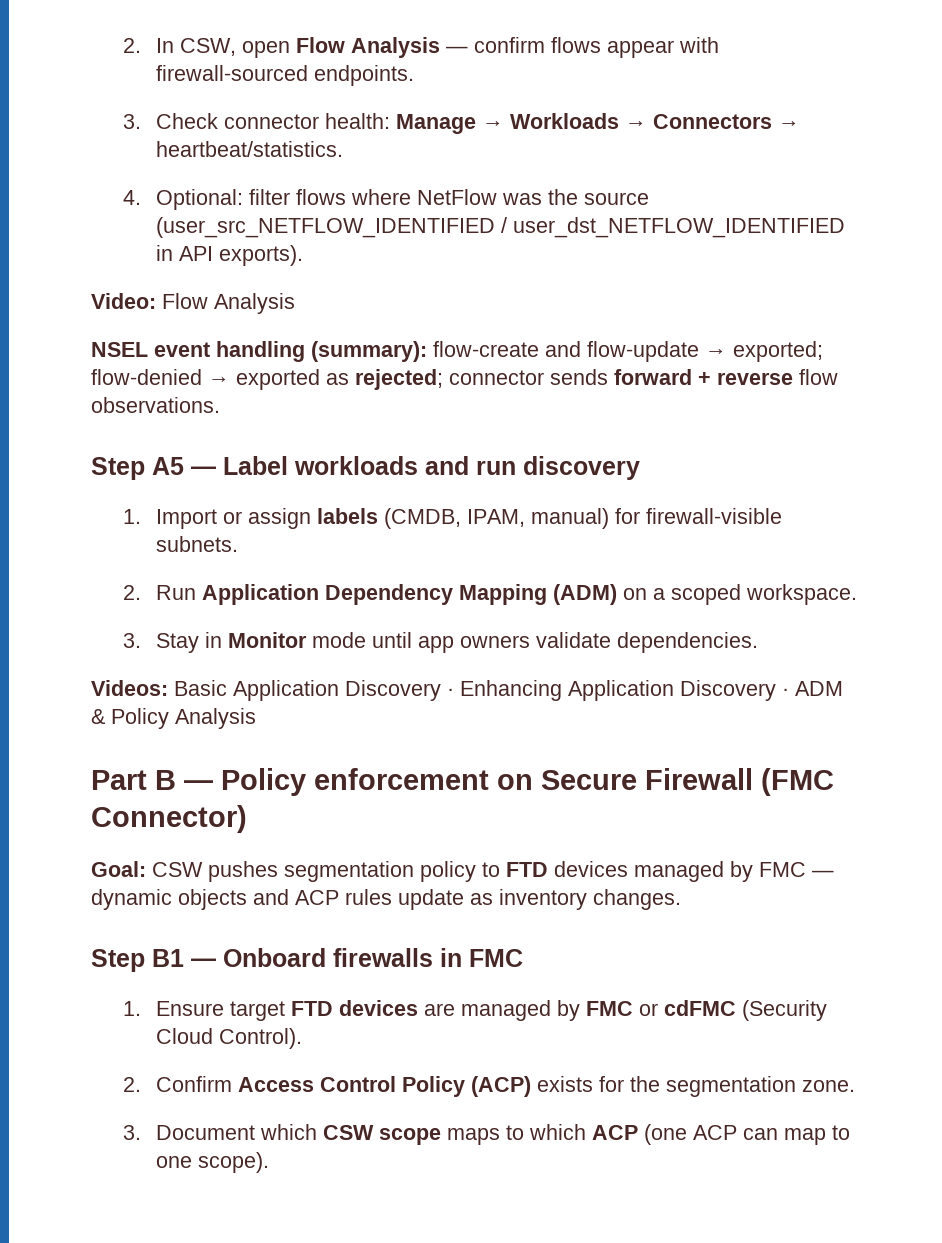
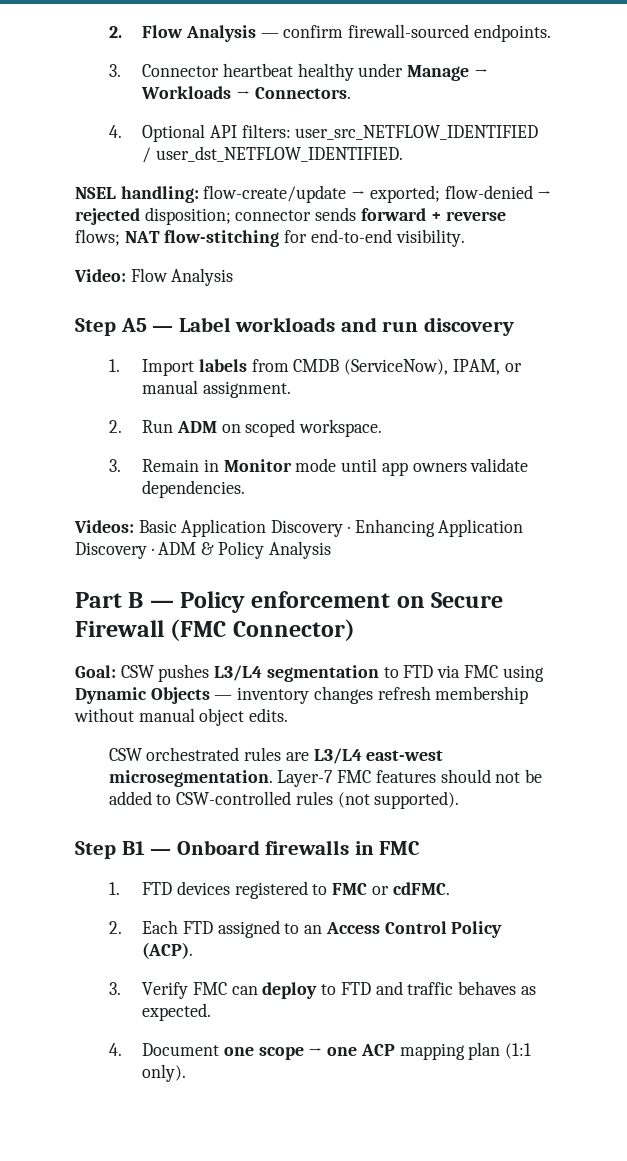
- 2. In CSW, open Flow Analysis — confirm flows appear with firewall-sourced endpoints.
+ 2. Flow Analysis — confirm firewall-sourced endpoints.
- 3. Check connector health: Manage → Workloads → Connectors → heartbeat/statistics.
- 4. Optional: filter flows where NetFlow was the source (user_src_NETFLOW_IDENTIFIED / user_dst_NETFLOW_IDENTIFIED in API exports).
+ 3. Connector heartbeat healthy under Manage → Workloads → Connectors.
+ 4. Optional API filters: user_src_NETFLOW_IDENTIFIED / user_dst_NETFLOW_IDENTIFIED.
+ NSEL handling: flow-create/update → exported; flow-denied → rejected disposition; connector sends forward + reverse flows; NAT flow-stitching for end-to-end visibility.
  Video: Flow Analysis
- NSEL event handling (summary): flow-create and flow-update → exported; flow-denied → exported as rejected; connector sends forward + reverse flow observations.
- 1. Import or assign labels (CMDB, IPAM, manual) for firewall-visible subnets.
- 2. Run Application Dependency Mapping (ADM) on a scoped workspace.
+ 1. Import labels from CMDB (ServiceNow), IPAM, or manual assignment.
+ 2. Run ADM on scoped workspace.
- 3. Stay in Monitor mode until app owners validate dependencies.
+ 3. Remain in Monitor mode until app owners validate dependencies.
- Goal: CSW pushes segmentation policy to FTD devices managed by FMC — dynamic objects and ACP rules update as inventory changes.
+ Goal: CSW pushes L3/L4 segmentation to FTD via FMC using Dynamic Objects — inventory changes refresh membership without manual object edits.
+ CSW orchestrated rules are L3/L4 east-west microsegmentation. Layer-7 FMC features should not be added to CSW-controlled rules (not supported).
- 1. Ensure target FTD devices are managed by FMC or cdFMC (Security Cloud Control).
- 2. Confirm Access Control Policy (ACP) exists for the segmentation zone.
- 3. Document which CSW scope maps to which ACP (one ACP can map to one scope).
+ 1. FTD devices registered to FMC or cdFMC.
+ 2. Each FTD assigned to an Access Control Policy (ACP).
+ 3. Verify FMC can deploy to FTD and traffic behaves as expected.
+ 4. Document one scope → one ACP mapping plan (1:1 only).

